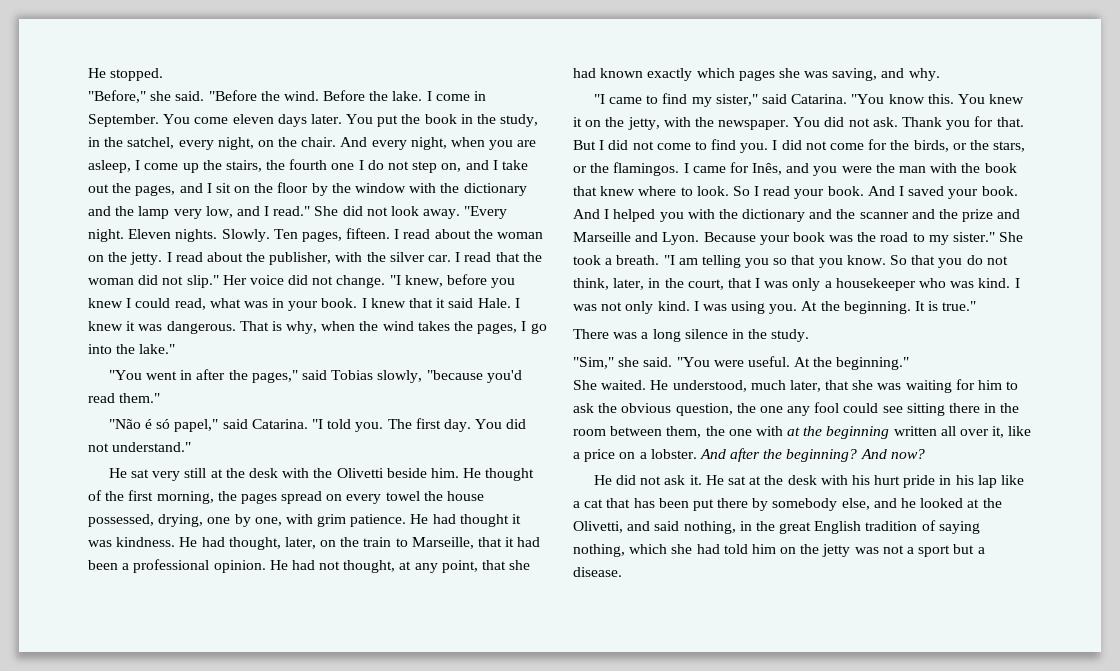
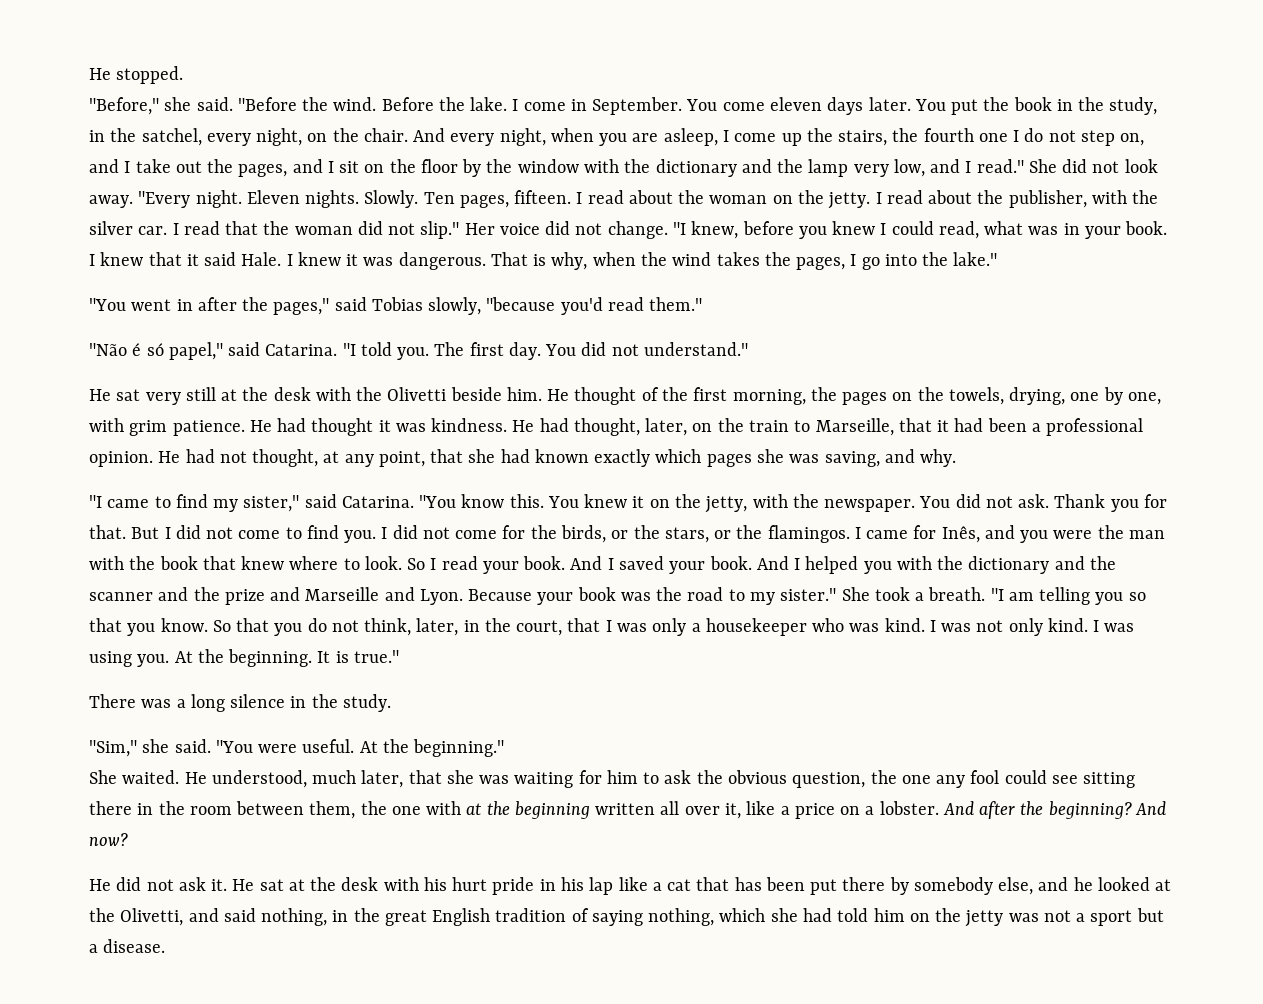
- He thought of the first morning, the pages spread on every towel the house possessed, drying, one by one, with grim patience.
+ He thought of the first morning, the pages on the towels, drying, one by one, with grim patience.

